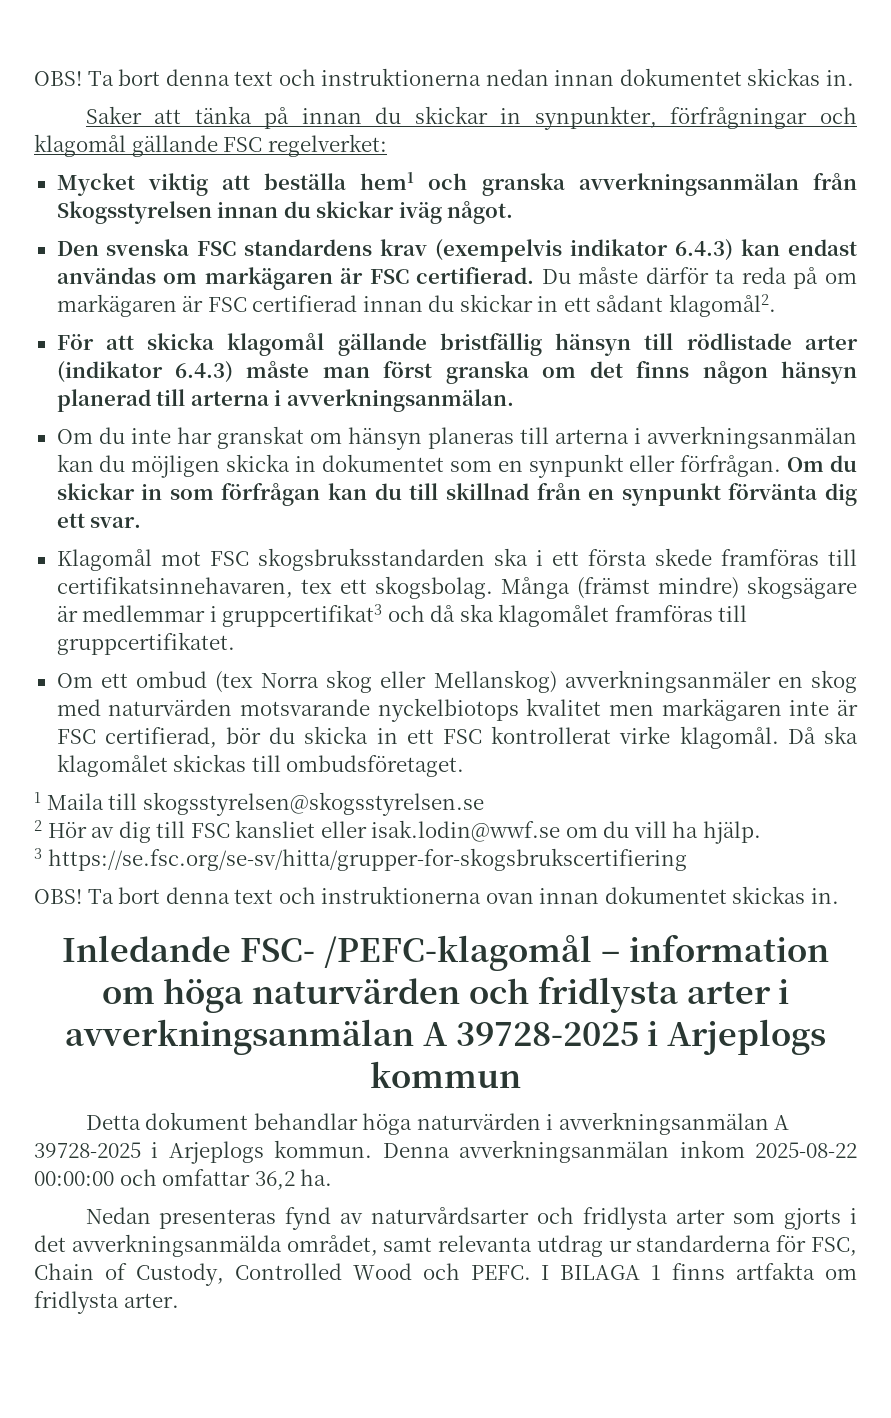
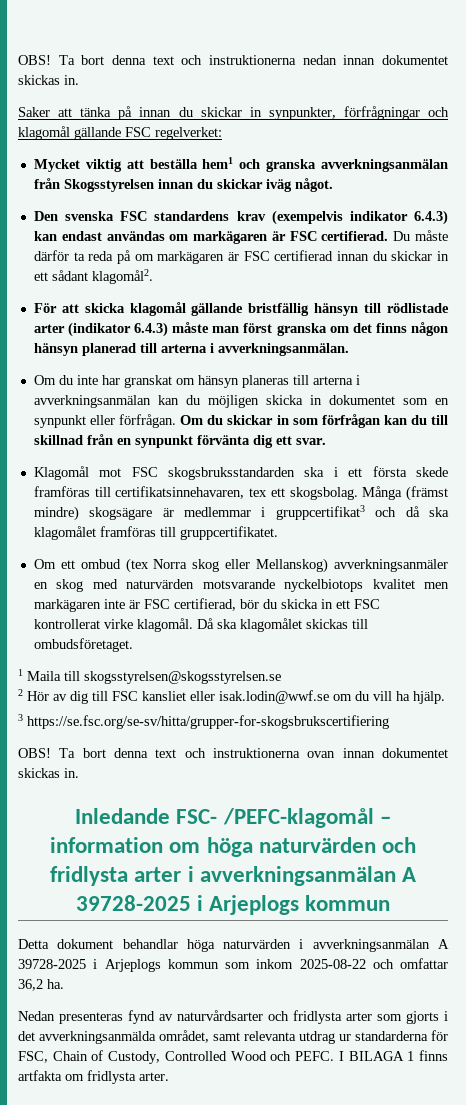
- Detta dokument behandlar höga naturvärden i avverkningsanmälan A 39728-2025 i Arjeplogs kommun. Denna avverkningsanmälan inkom 2025-08-22 00:00:00 och omfattar 36,2 ha.
+ Detta dokument behandlar höga naturvärden i avverkningsanmälan A 39728-2025 i Arjeplogs kommun som inkom 2025-08-22 och omfattar 36,2 ha.

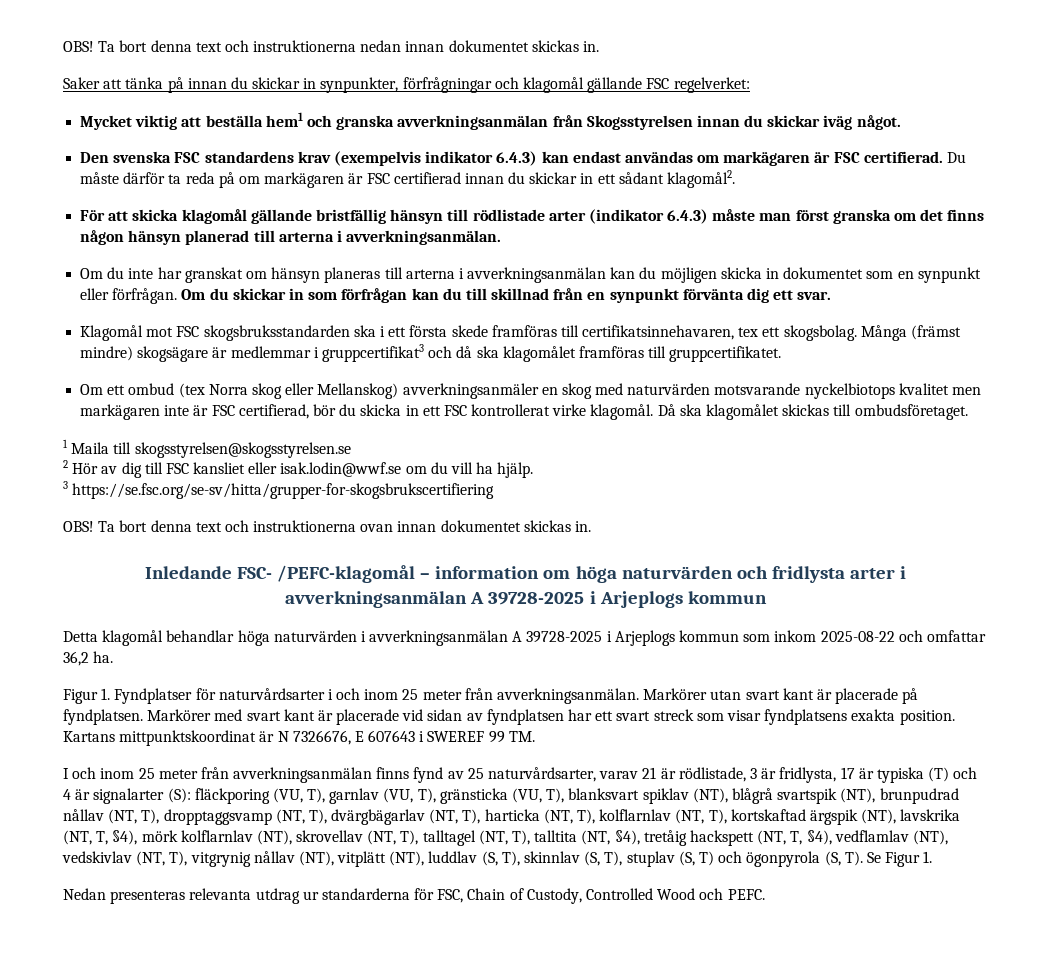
- Detta dokument behandlar höga naturvärden i avverkningsanmälan A 39728-2025 i Arjeplogs kommun som inkom 2025-08-22 och omfattar 36,2 ha.
+ Detta klagomål behandlar höga naturvärden i avverkningsanmälan A 39728-2025 i Arjeplogs kommun som inkom 2025-08-22 och omfattar 36,2 ha.
- Nedan presenteras fynd av naturvårdsarter och fridlysta arter som gjorts i det avverkningsanmälda området, samt relevanta utdrag ur standarderna för FSC, Chain of Custody, Controlled Wood och PEFC. I BILAGA 1 finns artfakta om fridlysta arter.
+ Figur 1. Fyndplatser för naturvårdsarter i och inom 25 meter från avverkningsanmälan. Markörer utan svart kant är placerade på fyndplatsen. Markörer med svart kant är placerade vid sidan av fyndplatsen har ett svart streck som visar fyndplatsens exakta position. Kartans mittpunktskoordinat är N 7326676, E 607643 i SWEREF 99 TM.
+ I och inom 25 meter från avverkningsanmälan finns fynd av 25 naturvårdsarter, varav 21 är rödlistade, 3 är fridlysta, 17 är typiska (T) och 4 är signalarter (S): fläckporing (VU, T), garnlav (VU, T), gränsticka (VU, T), blanksvart spiklav (NT), blågrå svartspik (NT), brunpudrad nållav (NT, T), dropptaggsvamp (NT, T), dvärgbägarlav (NT, T), harticka (NT, T), kolflarnlav (NT, T), kortskaftad ärgspik (NT), lavskrika (NT, T, §4), mörk kolflarnlav (NT), skrovellav (NT, T), talltagel (NT, T), talltita (NT, §4), tretåig hackspett (NT, T, §4), vedflamlav (NT), vedskivlav (NT, T), vitgrynig nållav (NT), vitplätt (NT), luddlav (S, T), skinnlav (S, T), stuplav (S, T) och ögonpyrola (S, T). Se Figur 1.
+ Nedan presenteras relevanta utdrag ur standarderna för FSC, Chain of Custody, Controlled Wood och PEFC.

